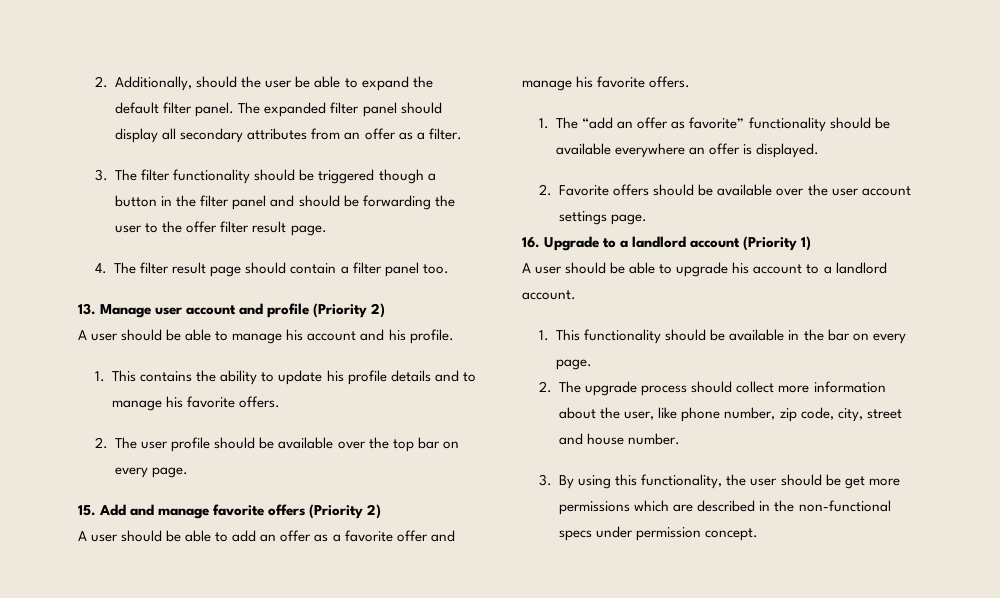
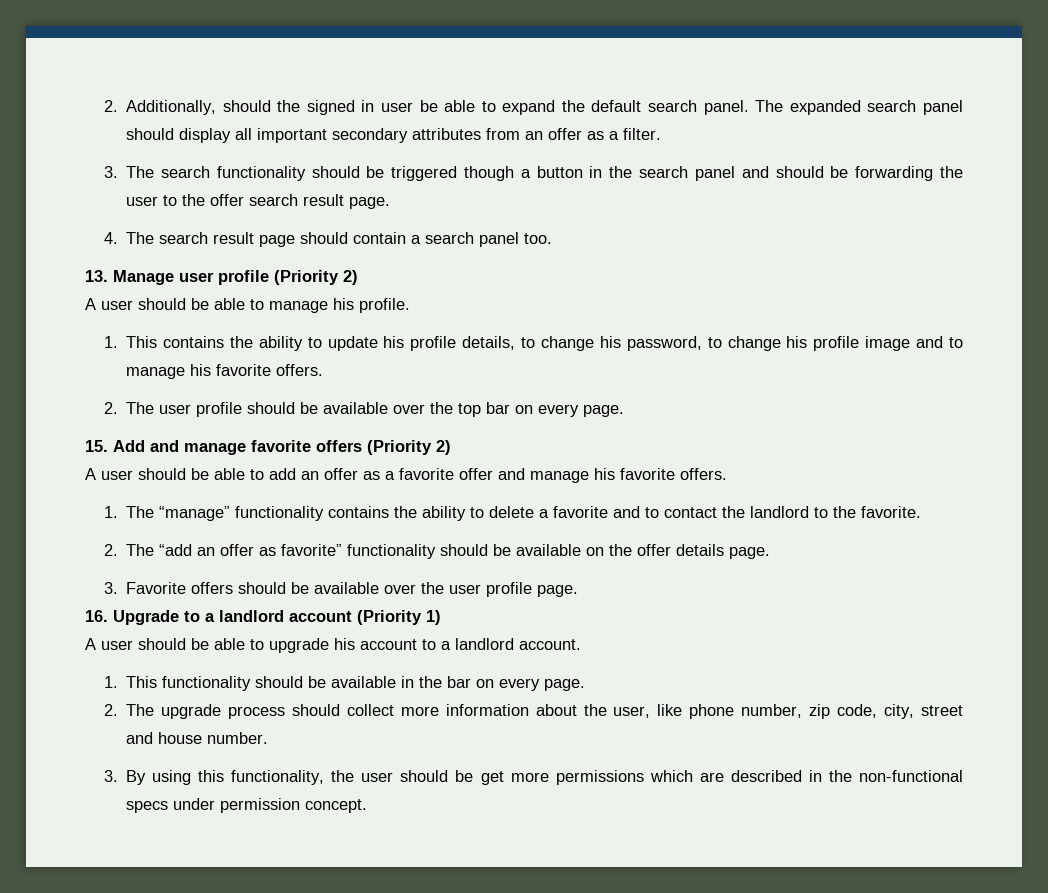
- 2. Additionally, should the user be able to expand the default filter panel.
+ 2. Additionally, should the signed in user be able to expand the default search panel.
- The expanded filter panel should display all secondary attributes from an offer as a filter.
+ The expanded search panel should display all important secondary attributes from an offer as a filter.
- 3. The filter functionality should be triggered though a button in the filter panel and should be forwarding the user to the offer filter result page.
+ 3. The search functionality should be triggered though a button in the search panel and should be forwarding the user to the offer search result page.
- 4. The filter result page should contain a filter panel too.
+ 4. The search result page should contain a search panel too.
- 13. Manage user account and profile (Priority 2)
+ 13. Manage user profile (Priority 2)
- A user should be able to manage his account and his profile.
+ A user should be able to manage his profile.
- 1. This contains the ability to update his profile details and to manage his favorite offers.
+ 1. This contains the ability to update his profile details, to change his password, to change his profile image and to manage his favorite offers.
- 1. The “add an offer as favorite” functionality should be available everywhere an offer is displayed.
- 2. Favorite offers should be available over the user account settings page.
+ 1. The “manage” functionality contains the ability to delete a favorite and to contact the landlord to the favorite.
+ 2. The “add an offer as favorite” functionality should be available on the offer details page.
+ 3. Favorite offers should be available over the user profile page.

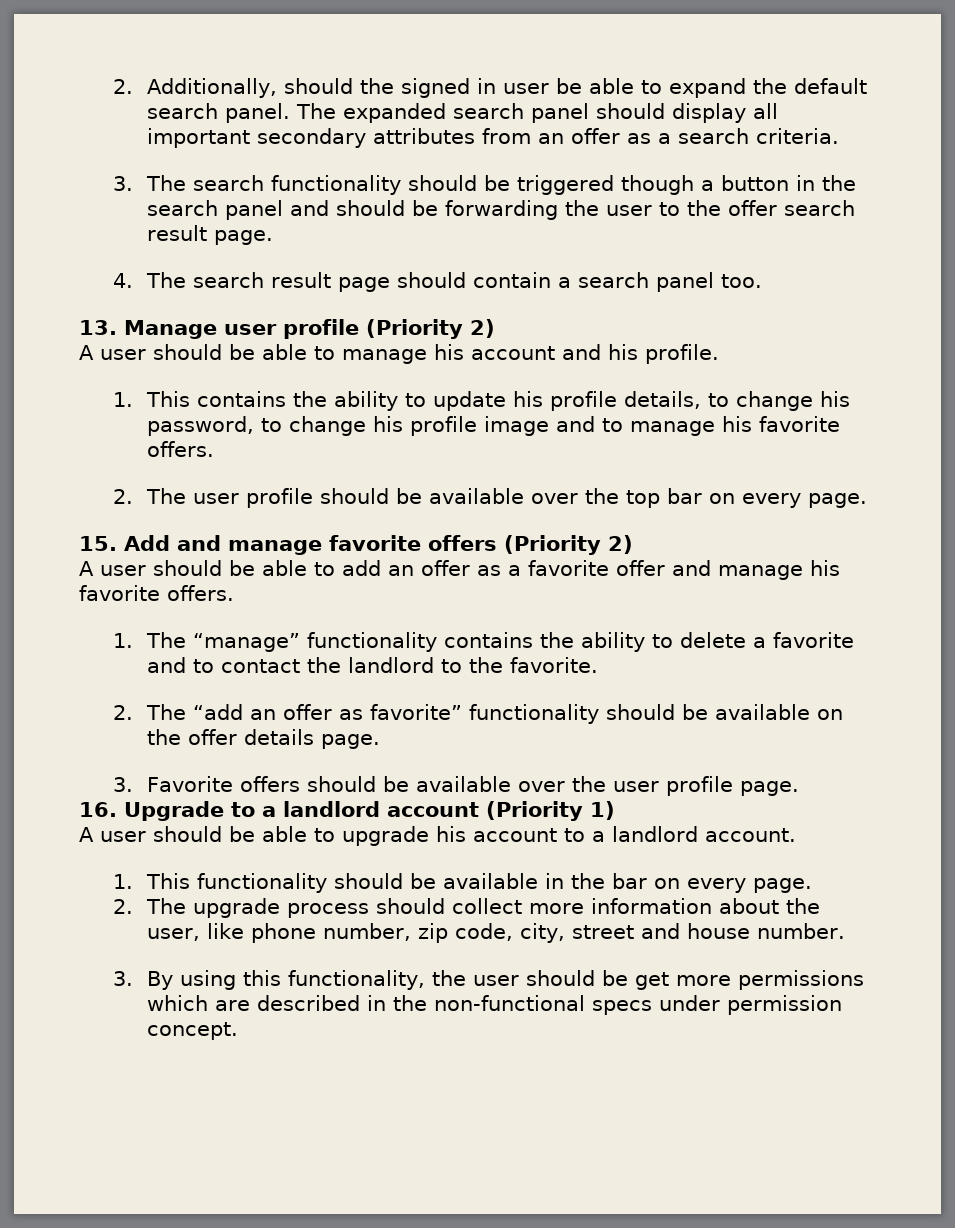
- The expanded search panel should display all important secondary attributes from an offer as a filter.
+ The expanded search panel should display all important secondary attributes from an offer as a search criteria.
- A user should be able to manage his profile.
+ A user should be able to manage his account and his profile.

